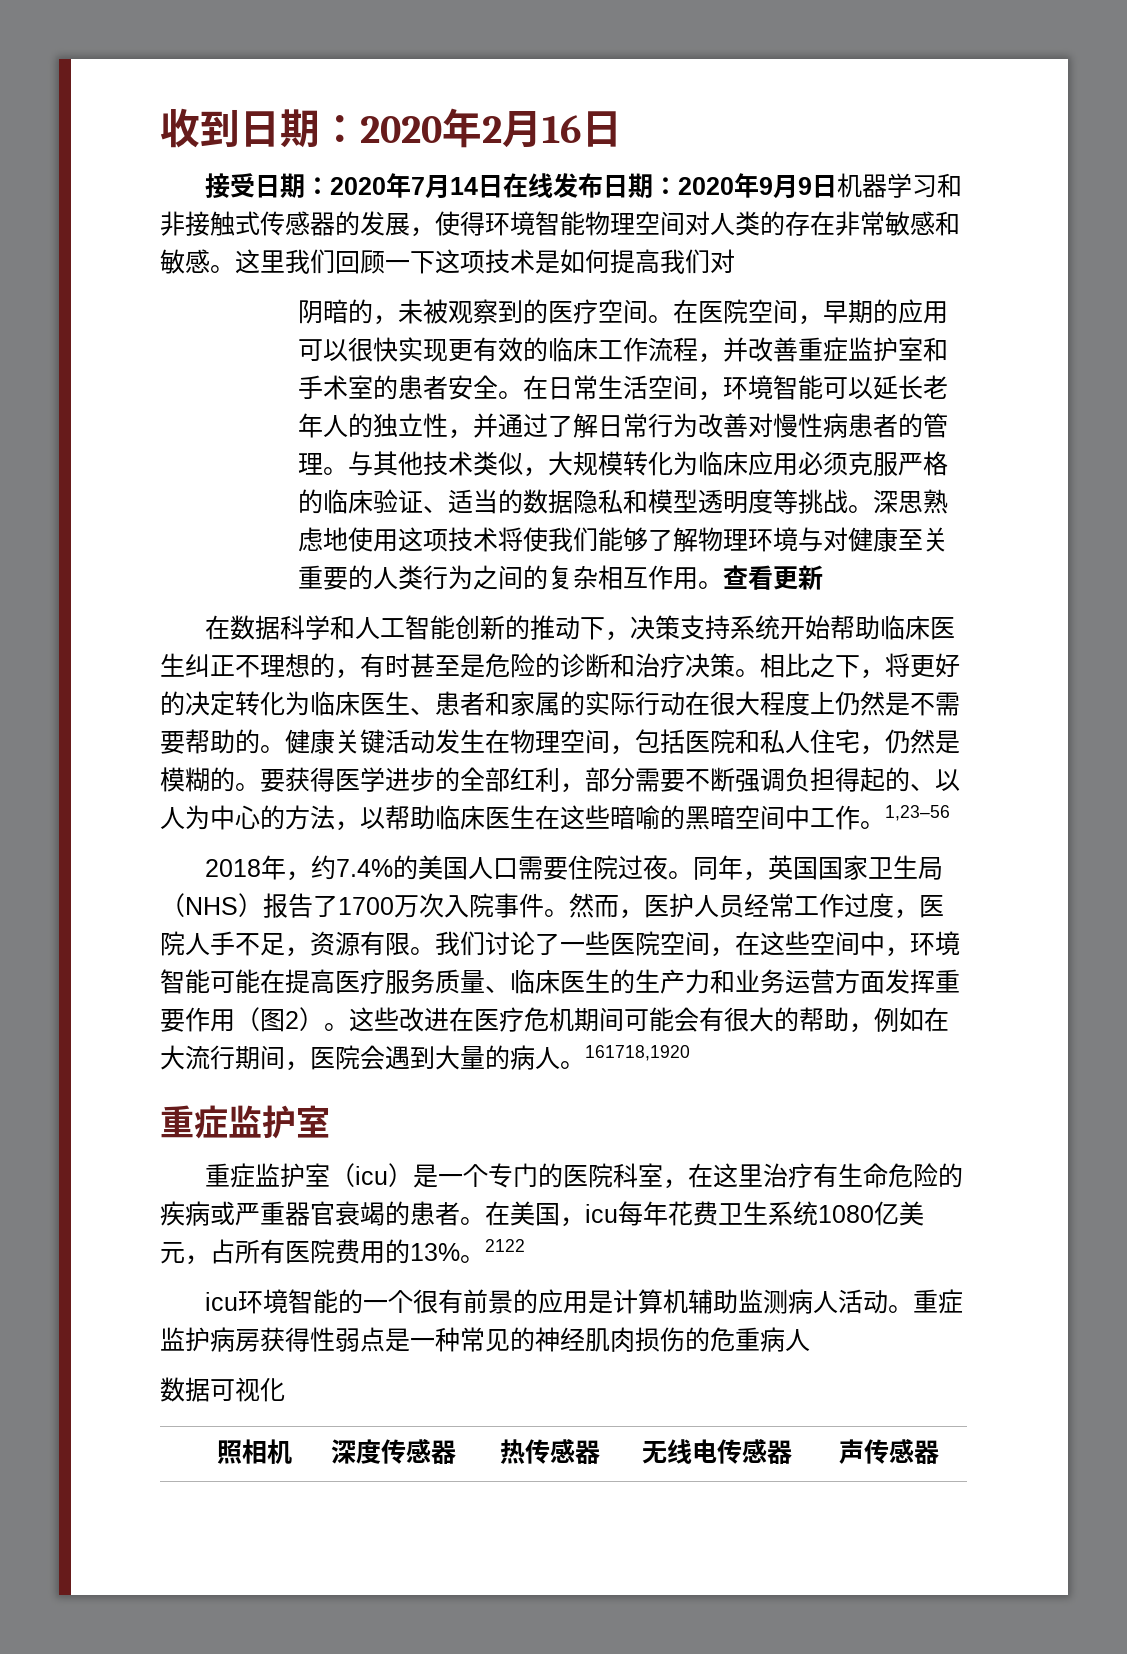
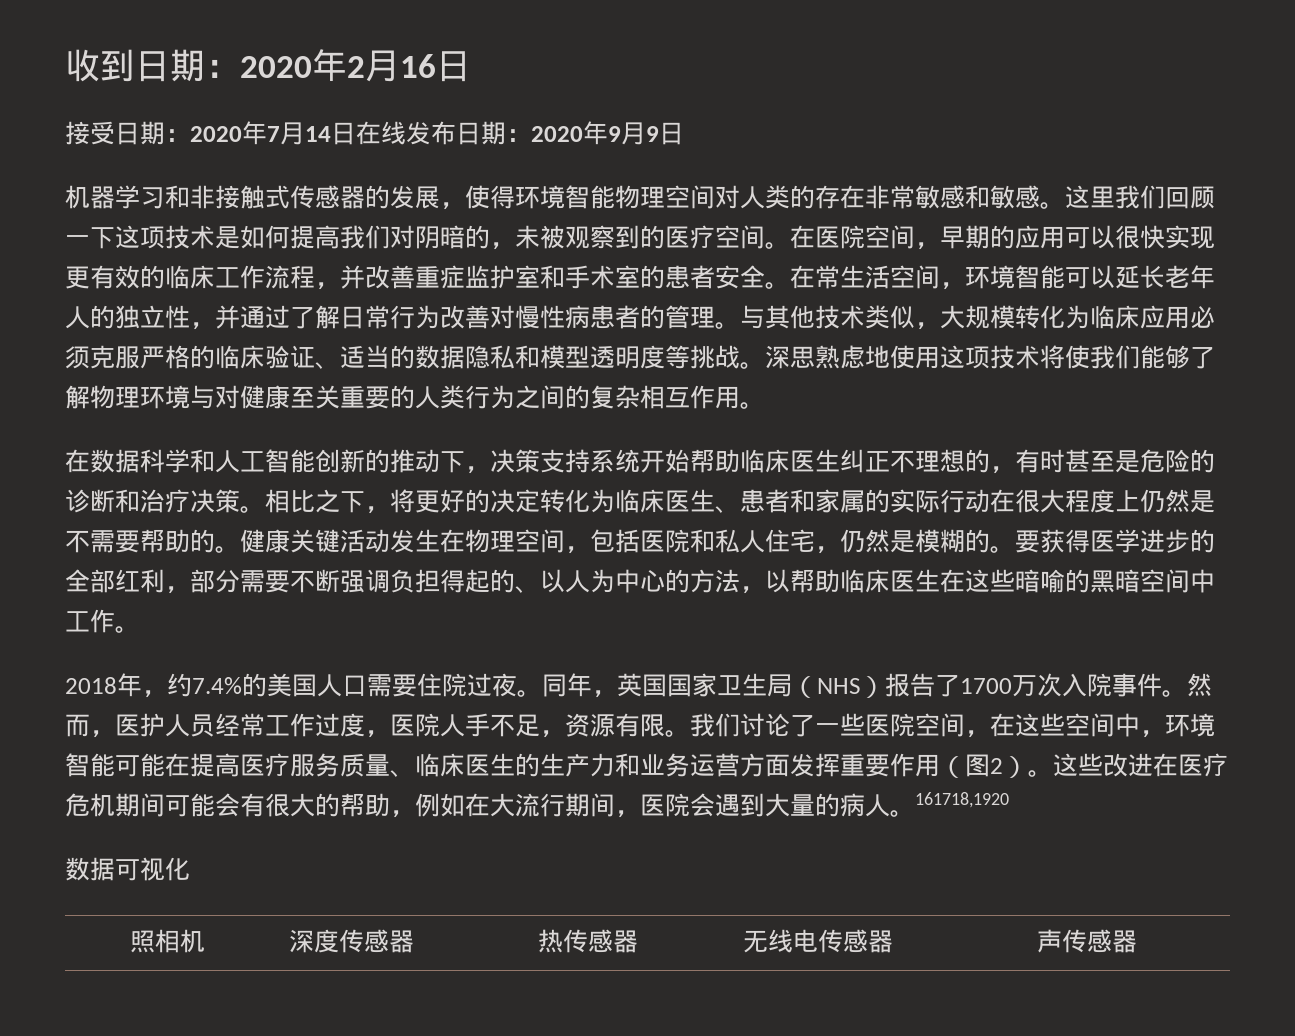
- 接受日期：2020年7月14日在线发布日期：2020年9月9日机器学习和非接触式传感器的发展，使得环境智能物理空间对人类的存在非常敏感和敏感。
+ 接受日期：2020年7月14日在线发布日期：2020年9月9日
+ 机器学习和非接触式传感器的发展，使得环境智能物理空间对人类的存在非常敏感和敏感。
- 这里我们回顾一下这项技术是如何提高我们对
- 阴暗的，未被观察到的医疗空间。
+ 这里我们回顾一下这项技术是如何提高我们对阴暗的，未被观察到的医疗空间。
- 在日常生活空间，环境智能可以延长老年人的独立性，并通过了解日常行为改善对慢性病患者的管理。
+ 在常生活空间，环境智能可以延长老年人的独立性，并通过了解日常行为改善对慢性病患者的管理。
- 查看更新
- 1,23–56
  161718,1920
- 重症监护室
- 重症监护室（icu）是一个专门的医院科室，在这里治疗有生命危险的疾病或严重器官衰竭的患者。在美国，icu每年花费卫生系统1080亿美元，占所有医院费用的13%。2122
- icu环境智能的一个很有前景的应用是计算机辅助监测病人活动。重症监护病房获得性弱点是一种常见的神经肌肉损伤的危重病人

